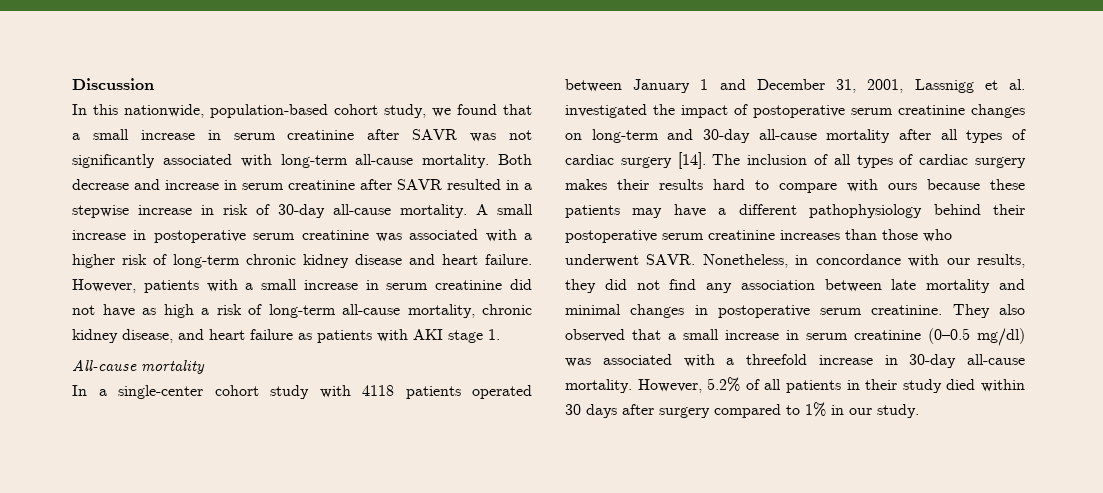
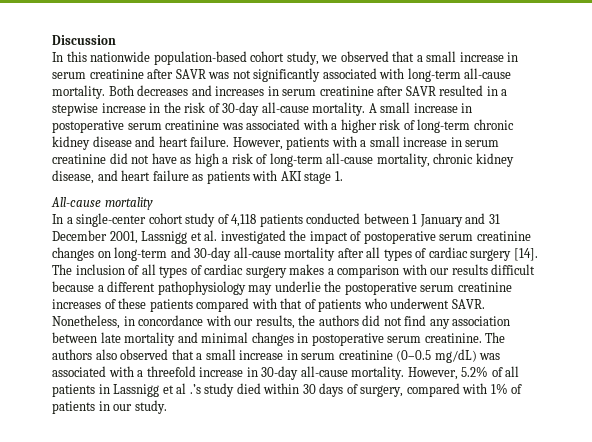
- In this nationwide, population-based cohort study, we found that a small increase in serum creatinine after SAVR was not significantly associated with long-term all-cause mortality.
+ In this nationwide population-based cohort study, we observed that a small increase in serum creatinine after SAVR was not significantly associated with long-term all-cause mortality.
- Both decrease and increase in serum creatinine after SAVR resulted in a stepwise increase in risk of 30-day all-cause mortality.
+ Both decreases and increases in serum creatinine after SAVR resulted in a stepwise increase in the risk of 30-day all-cause mortality.
- In a single-center cohort study with 4118 patients operated between January 1 and December 31, 2001, Lassnigg et al. investigated the impact of postoperative serum creatinine changes on long-term and 30-day all-cause mortality after all types of cardiac surgery [14].
+ In a single-center cohort study of 4,118 patients conducted between 1 January and 31 December 2001, Lassnigg et al. investigated the impact of postoperative serum creatinine changes on long-term and 30-day all-cause mortality after all types of cardiac surgery [14].
- The inclusion of all types of cardiac surgery makes their results hard to compare with ours because these patients may have a different pathophysiology behind their postoperative serum creatinine increases than those who underwent SAVR.
+ The inclusion of all types of cardiac surgery makes a comparison with our results difficult because a different pathophysiology may underlie the postoperative serum creatinine increases of these patients compared with that of patients who underwent SAVR.
- Nonetheless, in concordance with our results, they did not find any association between late mortality and minimal changes in postoperative serum creatinine.
+ Nonetheless, in concordance with our results, the authors did not find any association between late mortality and minimal changes in postoperative serum creatinine.
- They also observed that a small increase in serum creatinine (0–0.5 mg/dl) was associated with a threefold increase in 30-day all-cause mortality.
+ The authors also observed that a small increase in serum creatinine (0–0.5 mg/dL) was associated with a threefold increase in 30-day all-cause mortality.
- However, 5.2% of all patients in their study died within 30 days after surgery compared to 1% in our study.
+ However, 5.2% of all patients in Lassnigg et al .’s study died within 30 days of surgery, compared with 1% of patients in our study.

